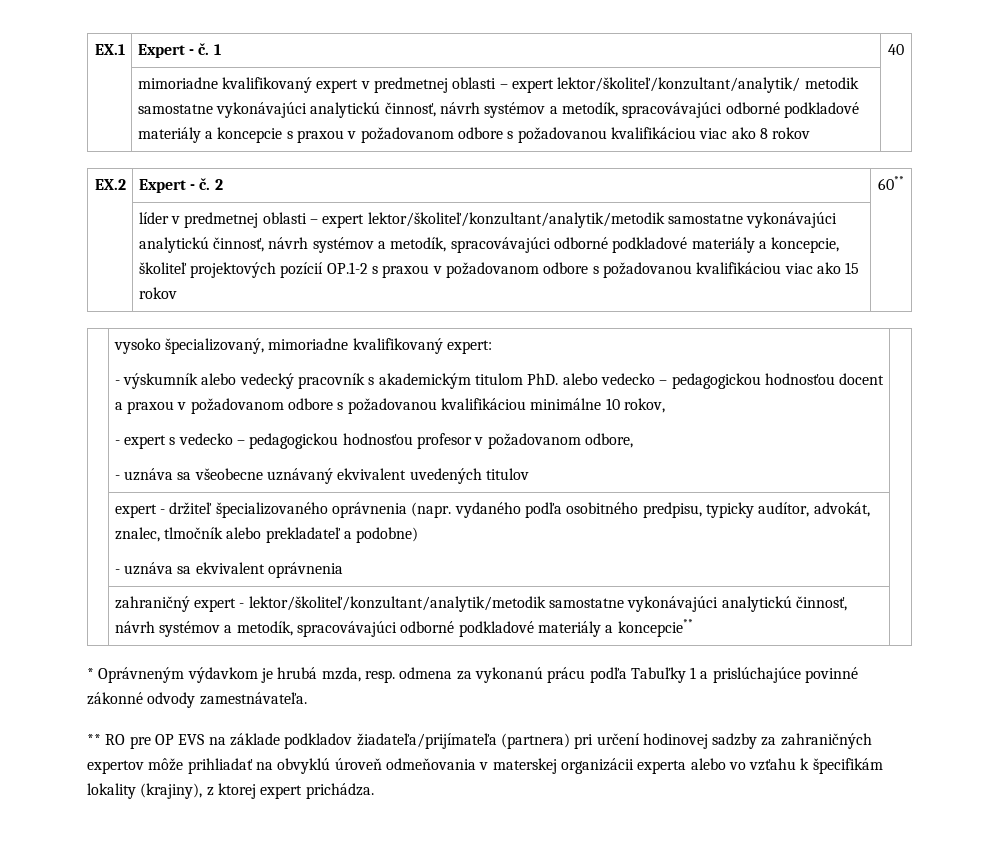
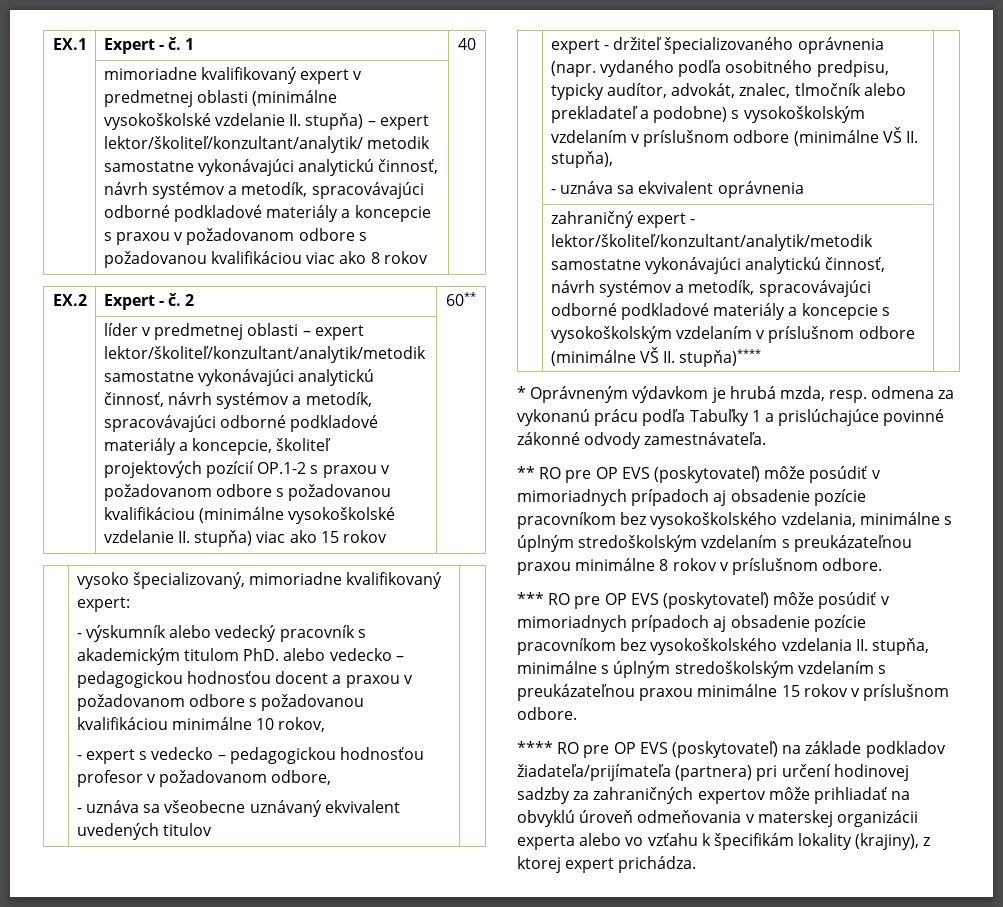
- mimoriadne kvalifikovaný expert v predmetnej oblasti – expert lektor/školiteľ/konzultant/analytik/ metodik samostatne vykonávajúci analytickú činnosť, návrh systémov a metodík, spracovávajúci odborné podkladové materiály a koncepcie s praxou v požadovanom odbore s požadovanou kvalifikáciou viac ako 8 rokov
+ mimoriadne kvalifikovaný expert v predmetnej oblasti (minimálne vysokoškolské vzdelanie II. stupňa) – expert lektor/školiteľ/konzultant/analytik/ metodik samostatne vykonávajúci analytickú činnosť, návrh systémov a metodík, spracovávajúci odborné podkladové materiály a koncepcie s praxou v požadovanom odbore s požadovanou kvalifikáciou viac ako 8 rokov
- líder v predmetnej oblasti – expert lektor/školiteľ/konzultant/analytik/metodik samostatne vykonávajúci analytickú činnosť, návrh systémov a metodík, spracovávajúci odborné podkladové materiály a koncepcie, školiteľ projektových pozícií OP.1-2 s praxou v požadovanom odbore s požadovanou kvalifikáciou viac ako 15 rokov
+ líder v predmetnej oblasti – expert lektor/školiteľ/konzultant/analytik/metodik samostatne vykonávajúci analytickú činnosť, návrh systémov a metodík, spracovávajúci odborné podkladové materiály a koncepcie, školiteľ projektových pozícií OP.1-2 s praxou v požadovanom odbore s požadovanou kvalifikáciou (minimálne vysokoškolské vzdelanie II. stupňa) viac ako 15 rokov
- | expert - držiteľ špecializovaného oprávnenia (napr. vydaného podľa osobitného predpisu, typicky audítor, advokát, znalec, tlmočník alebo prekladateľ a podobne)
+ | expert - držiteľ špecializovaného oprávnenia (napr. vydaného podľa osobitného predpisu, typicky audítor, advokát, znalec, tlmočník alebo prekladateľ a podobne) s vysokoškolským vzdelaním v príslušnom odbore (minimálne VŠ II. stupňa),
- | zahraničný expert - lektor/školiteľ/konzultant/analytik/metodik samostatne vykonávajúci analytickú činnosť, návrh systémov a metodík, spracovávajúci odborné podkladové materiály a koncepcie** |
+ | zahraničný expert - lektor/školiteľ/konzultant/analytik/metodik samostatne vykonávajúci analytickú činnosť, návrh systémov a metodík, spracovávajúci odborné podkladové materiály a koncepcie s vysokoškolským vzdelaním v príslušnom odbore (minimálne VŠ II. stupňa)**** |
- ** RO pre OP EVS na základe podkladov žiadateľa/prijímateľa (partnera) pri určení hodinovej sadzby za zahraničných expertov môže prihliadať na obvyklú úroveň odmeňovania v materskej organizácii experta alebo vo vzťahu k špecifikám lokality (krajiny), z ktorej expert prichádza.
+ ** RO pre OP EVS (poskytovateľ) môže posúdiť v mimoriadnych prípadoch aj obsadenie pozície pracovníkom bez vysokoškolského vzdelania, minimálne s úplným stredoškolským vzdelaním s preukázateľnou praxou minimálne 8 rokov v príslušnom odbore.
+ *** RO pre OP EVS (poskytovateľ) môže posúdiť v mimoriadnych prípadoch aj obsadenie pozície pracovníkom bez vysokoškolského vzdelania II. stupňa, minimálne s úplným stredoškolským vzdelaním s preukázateľnou praxou minimálne 15 rokov v príslušnom odbore.
+ **** RO pre OP EVS (poskytovateľ) na základe podkladov žiadateľa/prijímateľa (partnera) pri určení hodinovej sadzby za zahraničných expertov môže prihliadať na obvyklú úroveň odmeňovania v materskej organizácii experta alebo vo vzťahu k špecifikám lokality (krajiny), z ktorej expert prichádza.

